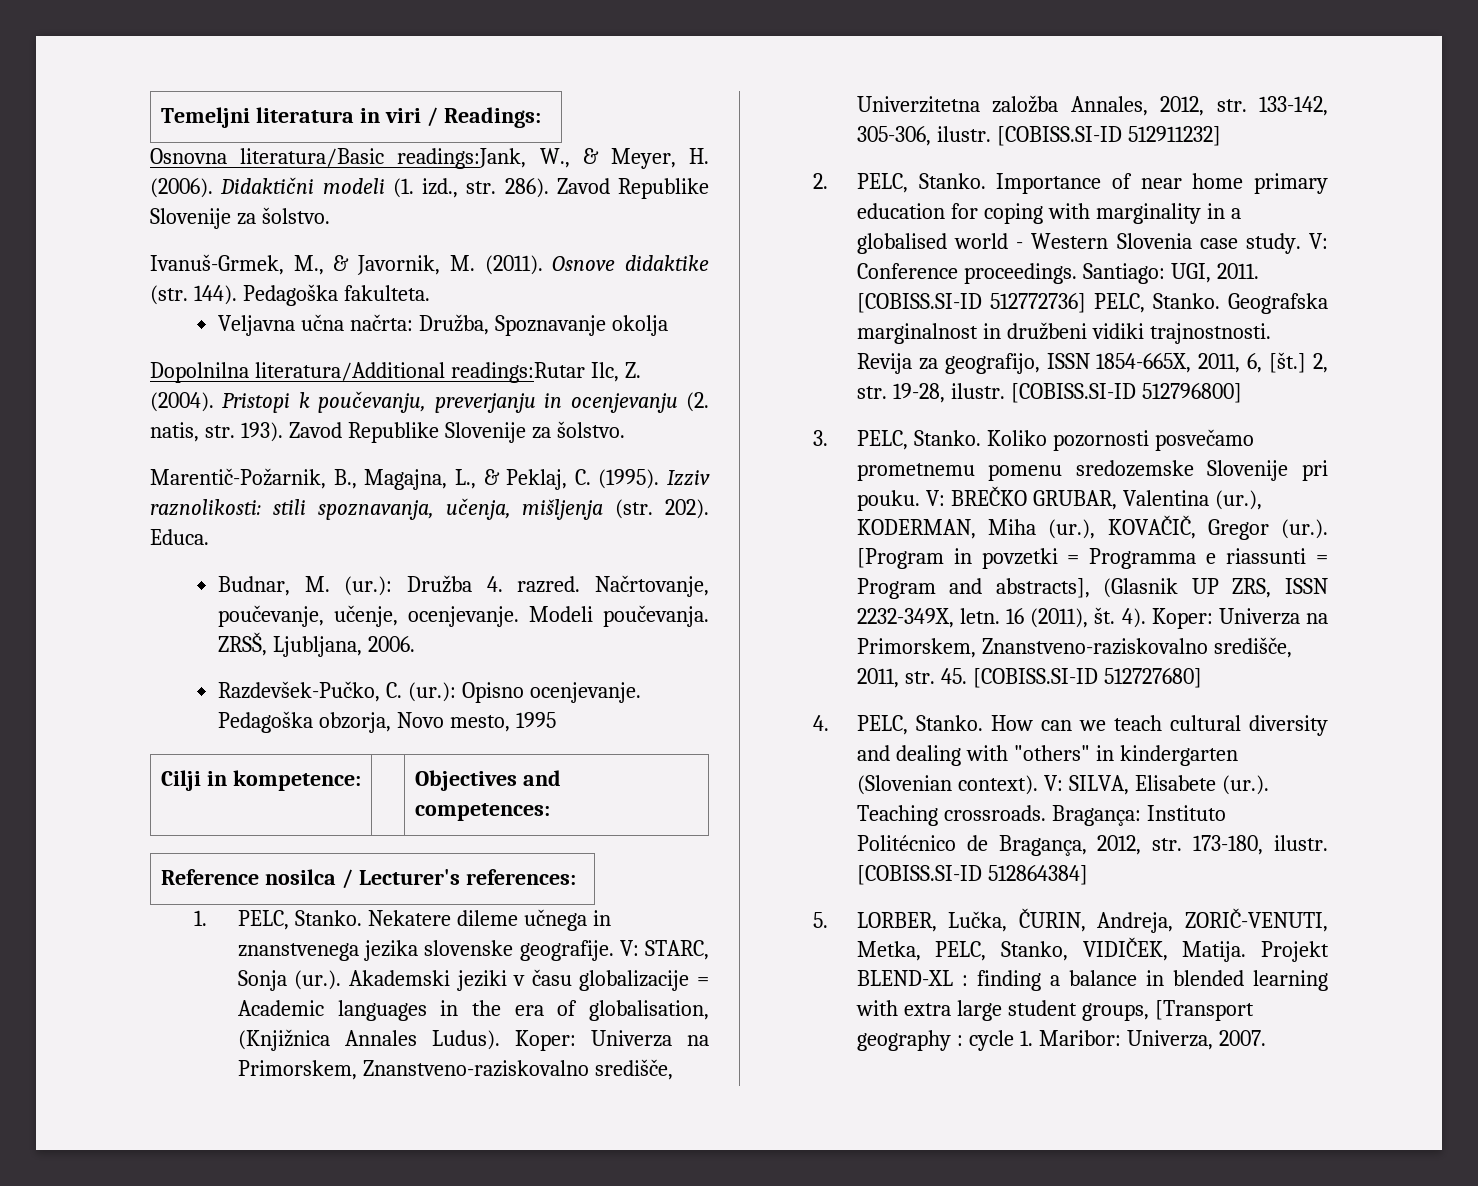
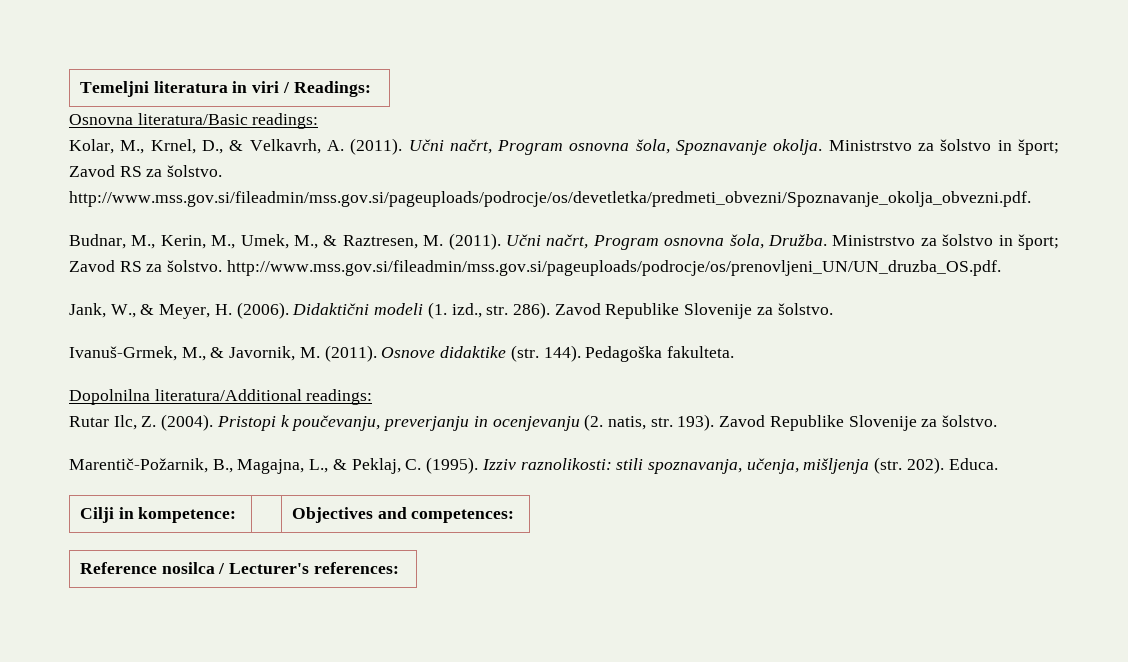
- Osnovna literatura/Basic readings:Jank, W., & Meyer, H. (2006).
+ Osnovna literatura/Basic readings:
+ Kolar, M., Krnel, D., & Velkavrh, A. (2011). Učni načrt, Program osnovna šola, Spoznavanje okolja. Ministrstvo za šolstvo in šport; Zavod RS za šolstvo. http://www.mss.gov.si/fileadmin/mss.gov.si/pageuploads/podrocje/os/devetletka/predmeti_obvezni/Spoznavanje_okolja_obvezni.pdf.
+ Budnar, M., Kerin, M., Umek, M., & Raztresen, M. (2011). Učni načrt, Program osnovna šola, Družba. Ministrstvo za šolstvo in šport; Zavod RS za šolstvo. http://www.mss.gov.si/fileadmin/mss.gov.si/pageuploads/podrocje/os/prenovljeni_UN/UN_druzba_OS.pdf.
+ Jank, W., & Meyer, H. (2006).
- Veljavna učna načrta: Družba, Spoznavanje okolja
- Dopolnilna literatura/Additional readings:Rutar Ilc, Z. (2004).
+ Dopolnilna literatura/Additional readings:
+ Rutar Ilc, Z. (2004).
- Budnar, M. (ur.): Družba 4. razred. Načrtovanje, poučevanje, učenje, ocenjevanje. Modeli poučevanja. ZRSŠ, Ljubljana, 2006.
- Razdevšek-Pučko, C. (ur.): Opisno ocenjevanje. Pedagoška obzorja, Novo mesto, 1995
- 1. PELC, Stanko. Nekatere dileme učnega in znanstvenega jezika slovenske geografije. V: STARC, Sonja (ur.). Akademski jeziki v času globalizacije = Academic languages in the era of globalisation, (Knjižnica Annales Ludus). Koper: Univerza na Primorskem, Znanstveno-raziskovalno središče, Univerzitetna založba Annales, 2012, str. 133-142, 305-306, ilustr. [COBISS.SI-ID 512911232]
- 2. PELC, Stanko. Importance of near home primary education for coping with marginality in a globalised world - Western Slovenia case study. V: Conference proceedings. Santiago: UGI, 2011. [COBISS.SI-ID 512772736] PELC, Stanko. Geografska marginalnost in družbeni vidiki trajnostnosti. Revija za geografijo, ISSN 1854-665X, 2011, 6, [št.] 2, str. 19-28, ilustr. [COBISS.SI-ID 512796800]
- 3. PELC, Stanko. Koliko pozornosti posvečamo prometnemu pomenu sredozemske Slovenije pri pouku. V: BREČKO GRUBAR, Valentina (ur.), KODERMAN, Miha (ur.), KOVAČIČ, Gregor (ur.). [Program in povzetki = Programma e riassunti = Program and abstracts], (Glasnik UP ZRS, ISSN 2232-349X, letn. 16 (2011), št. 4). Koper: Univerza na Primorskem, Znanstveno-raziskovalno središče, 2011, str. 45. [COBISS.SI-ID 512727680]
- 4. PELC, Stanko. How can we teach cultural diversity and dealing with "others" in kindergarten (Slovenian context). V: SILVA, Elisabete (ur.). Teaching crossroads. Bragança: Instituto Politécnico de Bragança, 2012, str. 173-180, ilustr. [COBISS.SI-ID 512864384]
- 5. LORBER, Lučka, ČURIN, Andreja, ZORIČ-VENUTI, Metka, PELC, Stanko, VIDIČEK, Matija. Projekt BLEND-XL : finding a balance in blended learning with extra large student groups, [Transport geography : cycle 1. Maribor: Univerza, 2007.

